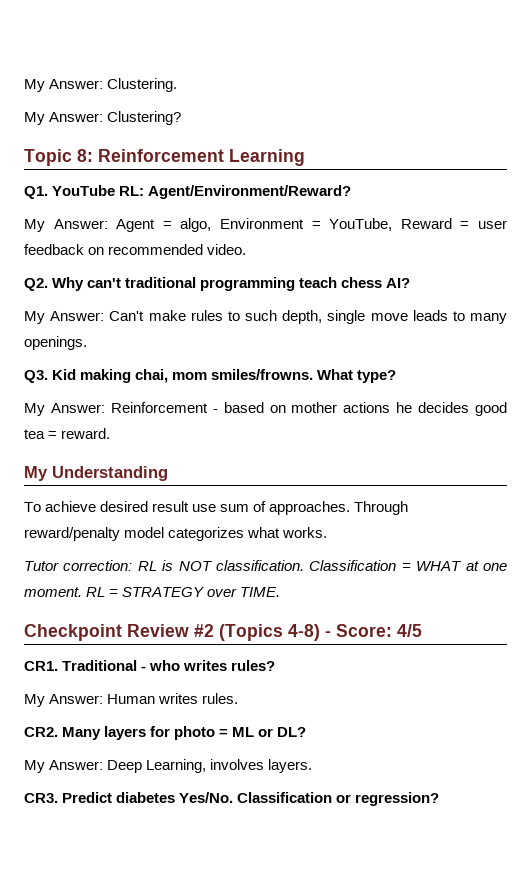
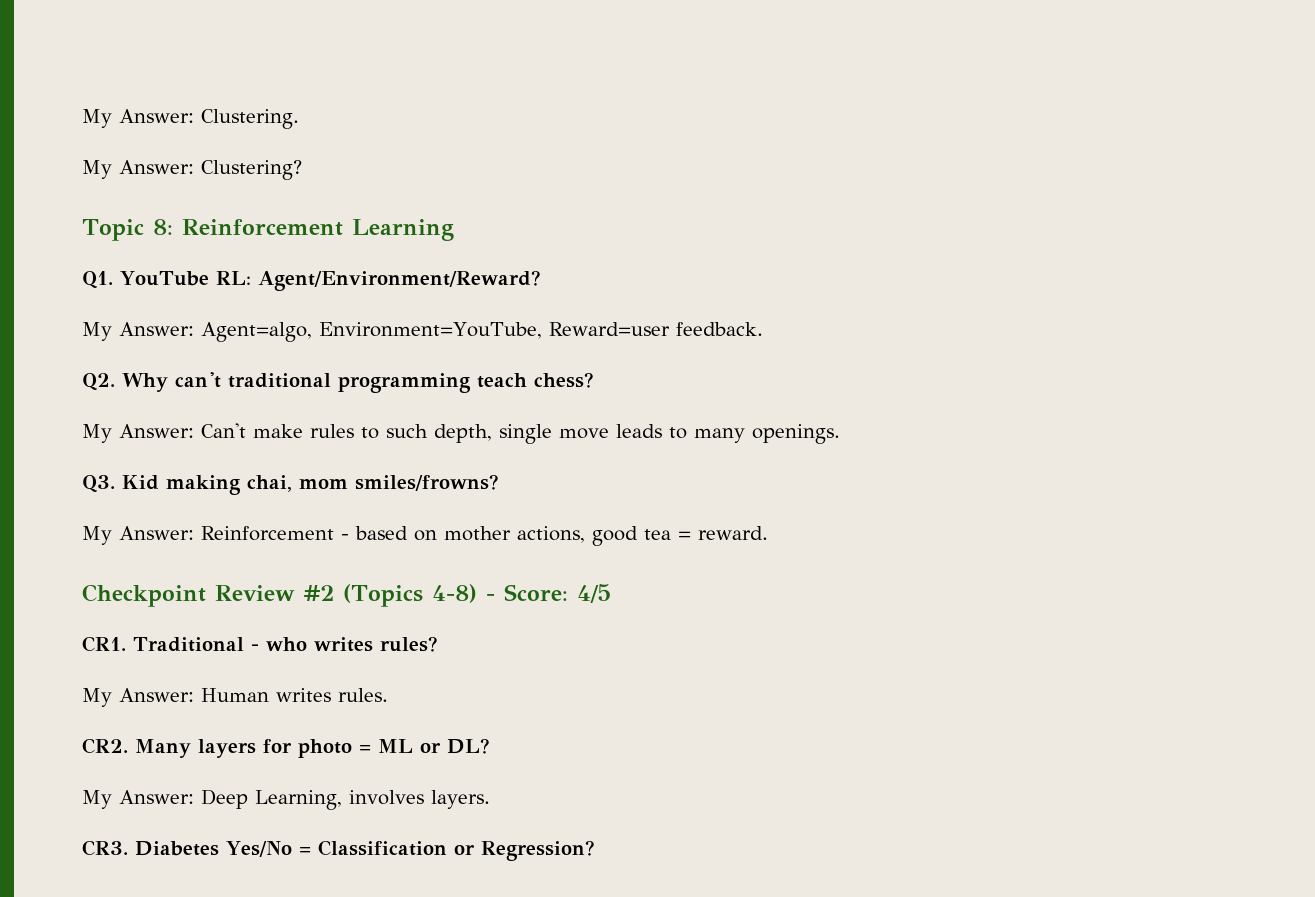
- My Answer: Agent = algo, Environment = YouTube, Reward = user feedback on recommended video.
+ My Answer: Agent=algo, Environment=YouTube, Reward=user feedback.
- Q2. Why can't traditional programming teach chess AI?
+ Q2. Why can't traditional programming teach chess?
- Q3. Kid making chai, mom smiles/frowns. What type?
+ Q3. Kid making chai, mom smiles/frowns?
- My Answer: Reinforcement - based on mother actions he decides good tea = reward.
+ My Answer: Reinforcement - based on mother actions, good tea = reward.
- My Understanding
- To achieve desired result use sum of approaches. Through reward/penalty model categorizes what works.
- Tutor correction: RL is NOT classification. Classification = WHAT at one moment. RL = STRATEGY over TIME.
- CR3. Predict diabetes Yes/No. Classification or regression?
+ CR3. Diabetes Yes/No = Classification or Regression?

